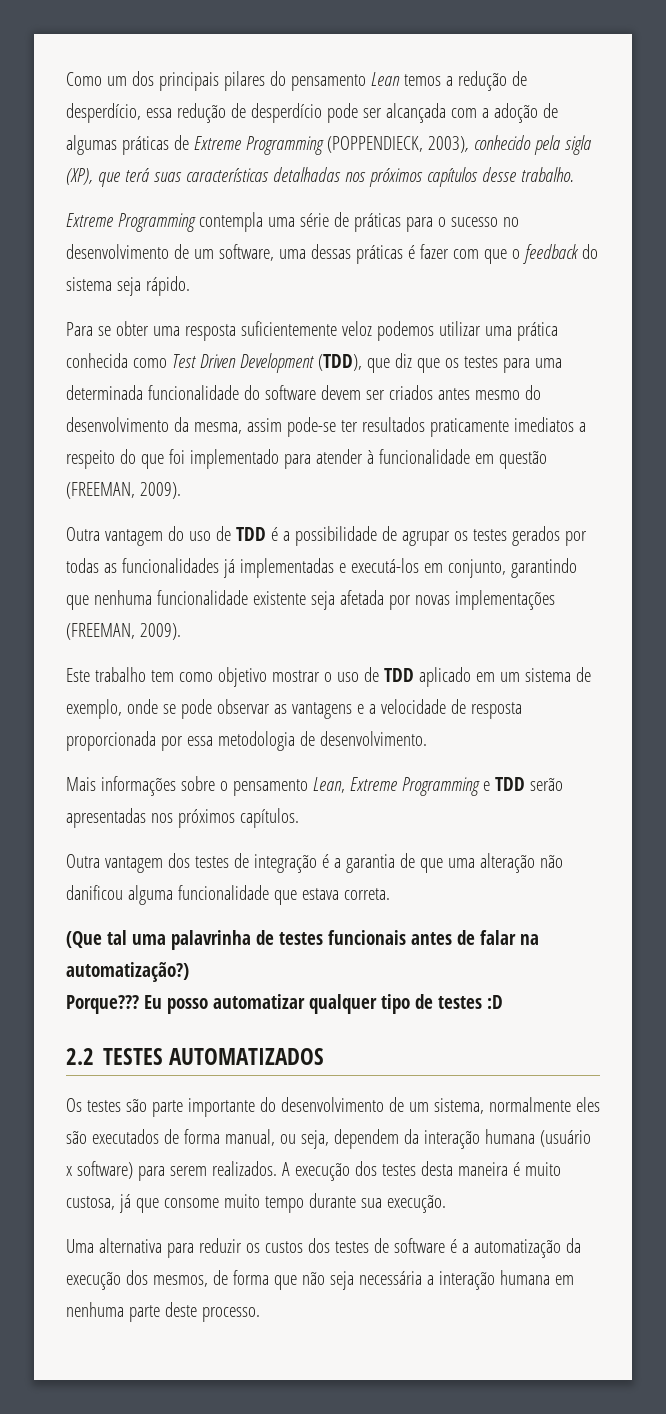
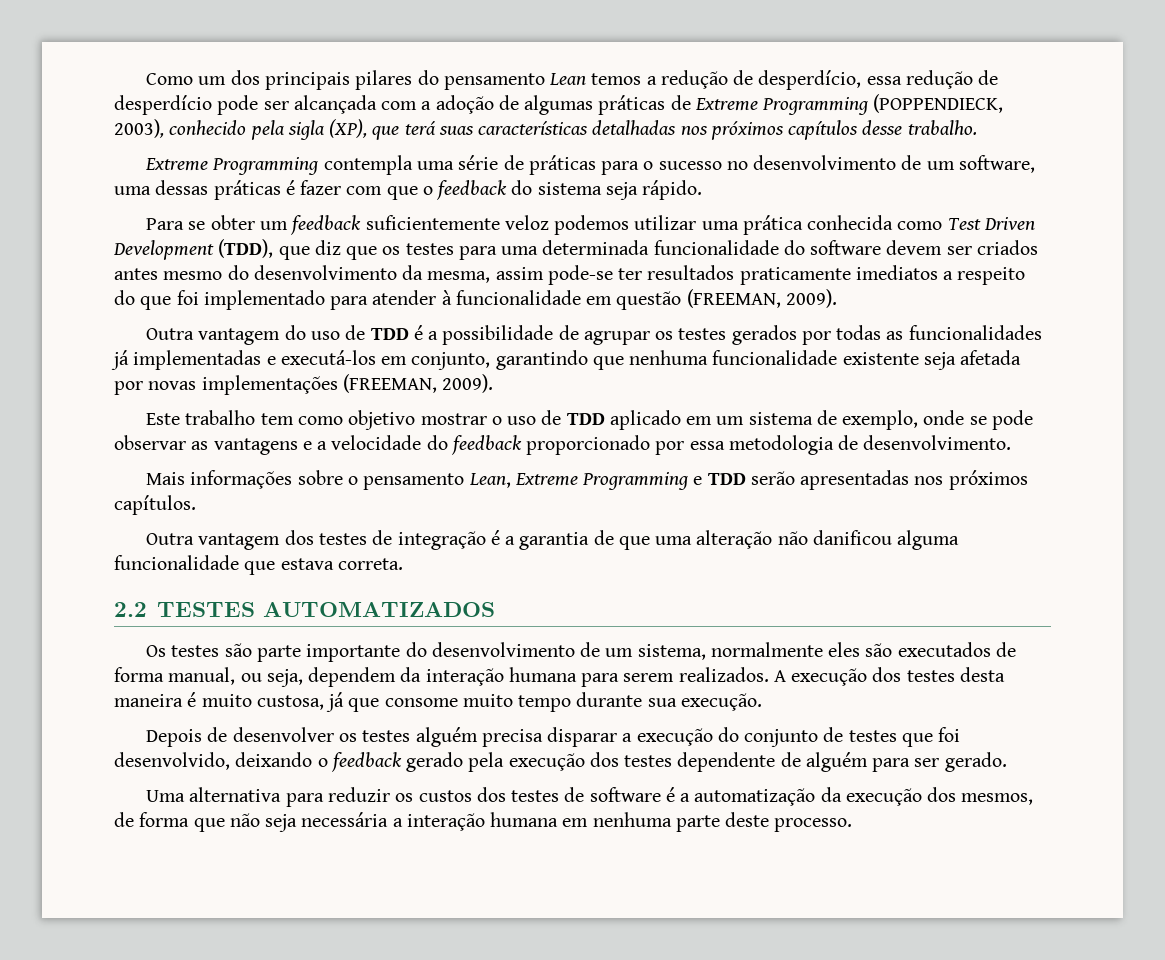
- Para se obter uma resposta suficientemente veloz podemos utilizar uma prática conhecida como Test Driven Development (TDD), que diz que os testes para uma determinada funcionalidade do software devem ser criados antes mesmo do desenvolvimento da mesma, assim pode-se ter resultados praticamente imediatos a respeito do que foi implementado para atender à funcionalidade em questão (FREEMAN, 2009).
+ Para se obter um feedback suficientemente veloz podemos utilizar uma prática conhecida como Test Driven Development (TDD), que diz que os testes para uma determinada funcionalidade do software devem ser criados antes mesmo do desenvolvimento da mesma, assim pode-se ter resultados praticamente imediatos a respeito do que foi implementado para atender à funcionalidade em questão (FREEMAN, 2009).
- Este trabalho tem como objetivo mostrar o uso de TDD aplicado em um sistema de exemplo, onde se pode observar as vantagens e a velocidade de resposta proporcionada por essa metodologia de desenvolvimento.
+ Este trabalho tem como objetivo mostrar o uso de TDD aplicado em um sistema de exemplo, onde se pode observar as vantagens e a velocidade do feedback proporcionado por essa metodologia de desenvolvimento.
- (Que tal uma palavrinha de testes funcionais antes de falar na automatização?)
- Porque??? Eu posso automatizar qualquer tipo de testes :D
- Os testes são parte importante do desenvolvimento de um sistema, normalmente eles são executados de forma manual, ou seja, dependem da interação humana (usuário x software) para serem realizados.
+ Os testes são parte importante do desenvolvimento de um sistema, normalmente eles são executados de forma manual, ou seja, dependem da interação humana para serem realizados.
+ Depois de desenvolver os testes alguém precisa disparar a execução do conjunto de testes que foi desenvolvido, deixando o feedback gerado pela execução dos testes dependente de alguém para ser gerado.

